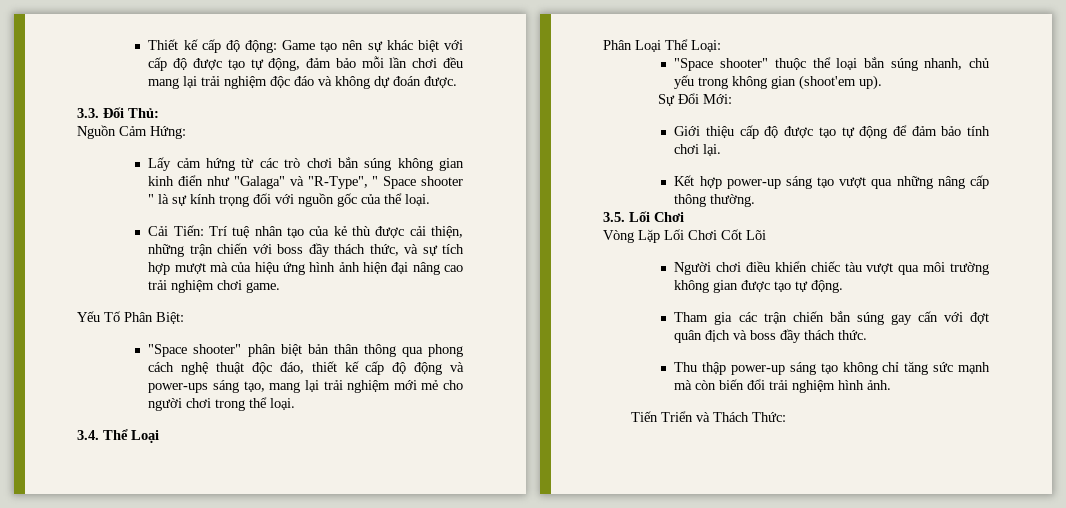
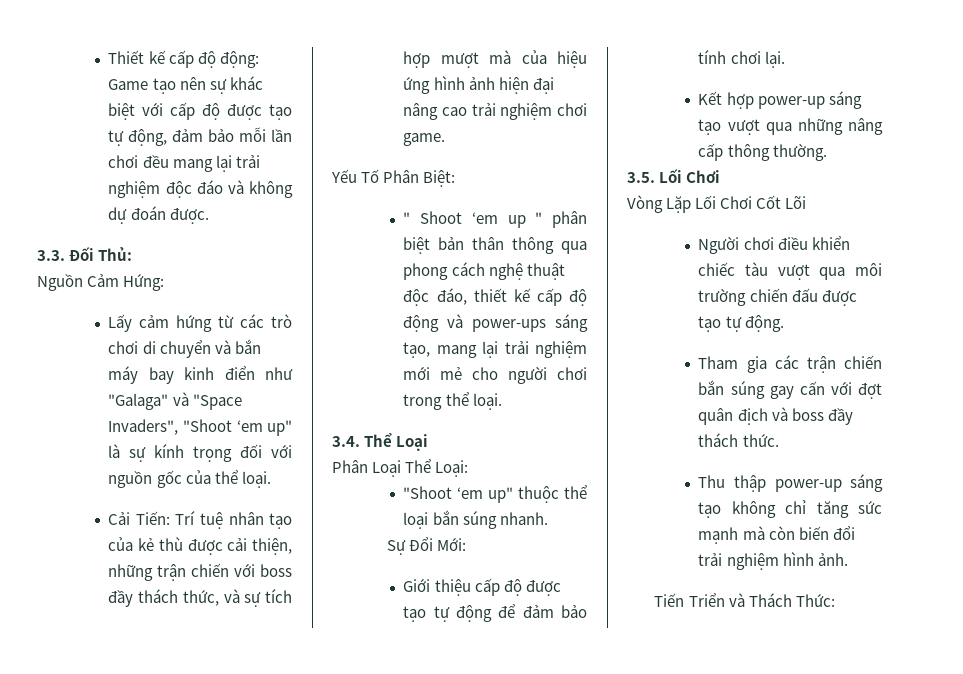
- Lấy cảm hứng từ các trò chơi bắn súng không gian kinh điển như "Galaga" và "R-Type", " Space shooter " là sự kính trọng đối với nguồn gốc của thể loại.
+ Lấy cảm hứng từ các trò chơi di chuyển và bắn máy bay kinh điển như "Galaga" và "Space Invaders", "Shoot ‘em up" là sự kính trọng đối với nguồn gốc của thể loại.
- "Space shooter" phân biệt bản thân thông qua phong cách nghệ thuật độc đáo, thiết kế cấp độ động và power-ups sáng tạo, mang lại trải nghiệm mới mẻ cho người chơi trong thể loại.
+ " Shoot ‘em up " phân biệt bản thân thông qua phong cách nghệ thuật độc đáo, thiết kế cấp độ động và power-ups sáng tạo, mang lại trải nghiệm mới mẻ cho người chơi trong thể loại.
- "Space shooter" thuộc thể loại bắn súng nhanh, chủ yếu trong không gian (shoot'em up).
+ "Shoot ‘em up" thuộc thể loại bắn súng nhanh.
- Người chơi điều khiển chiếc tàu vượt qua môi trường không gian được tạo tự động.
+ Người chơi điều khiển chiếc tàu vượt qua môi trường chiến đấu được tạo tự động.

